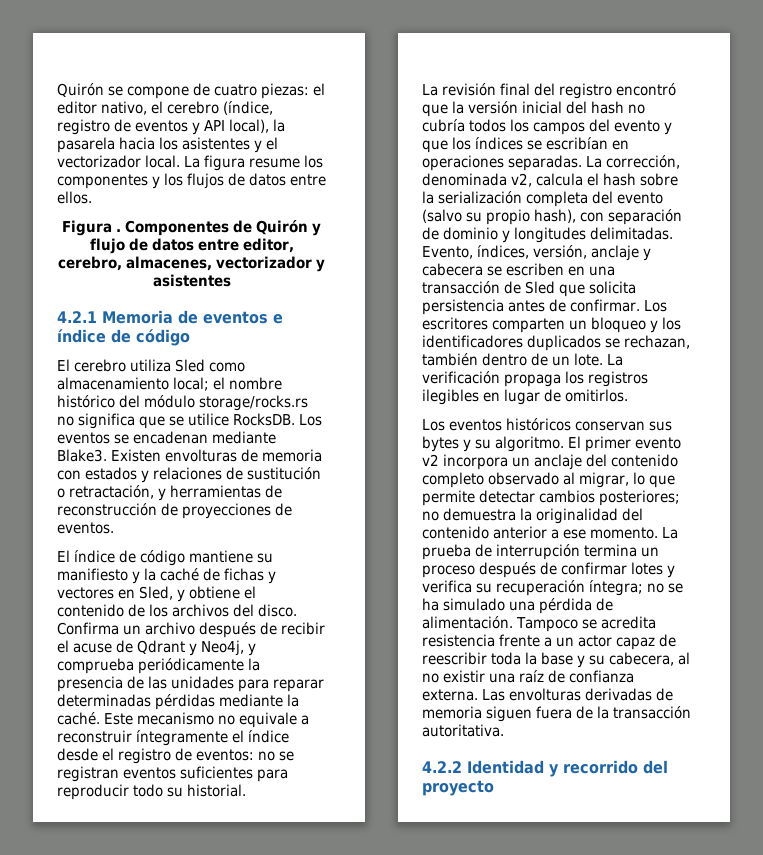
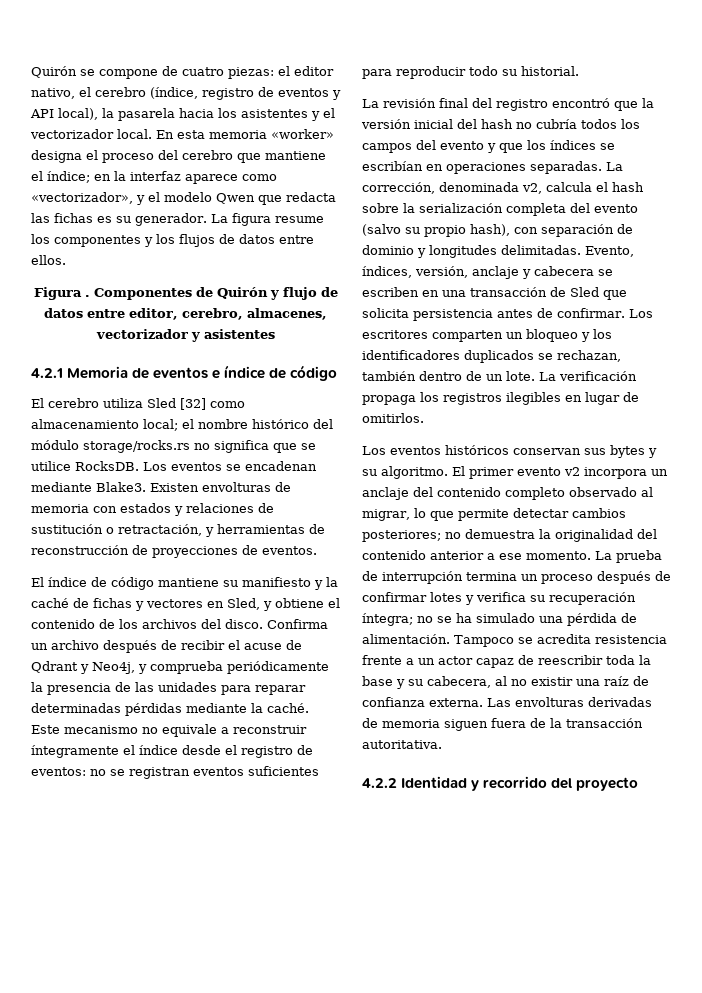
+ En esta memoria «worker» designa el proceso del cerebro que mantiene el índice; en la interfaz aparece como «vectorizador», y el modelo Qwen que redacta las fichas es su generador.
- El cerebro utiliza Sled como almacenamiento local; el nombre histórico del módulo storage/rocks.rs no significa que se utilice RocksDB.
+ El cerebro utiliza Sled [32] como almacenamiento local; el nombre histórico del módulo storage/rocks.rs no significa que se utilice RocksDB.

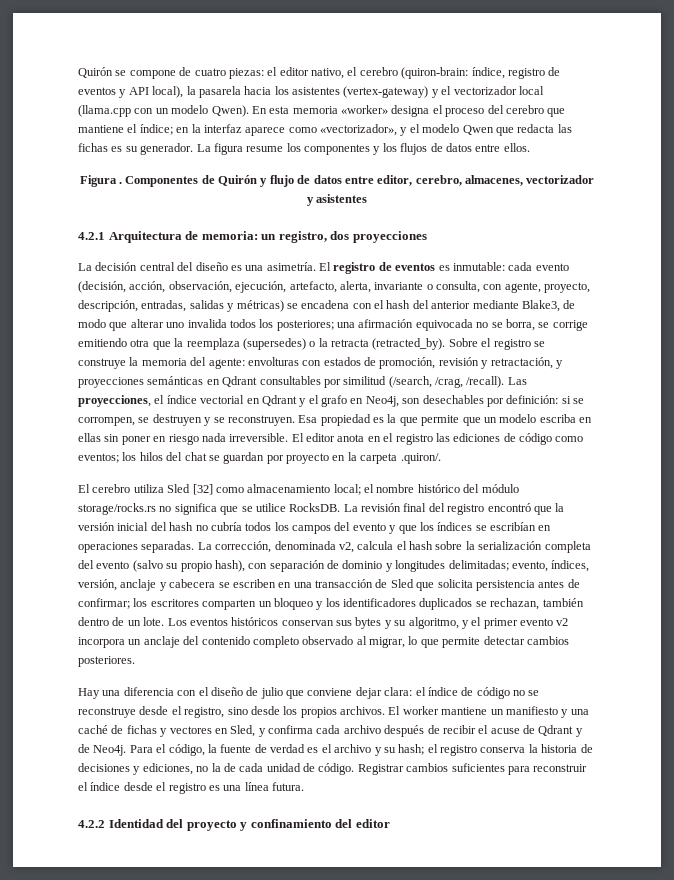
- Quirón se compone de cuatro piezas: el editor nativo, el cerebro (índice, registro de eventos y API local), la pasarela hacia los asistentes y el vectorizador local.
+ Quirón se compone de cuatro piezas: el editor nativo, el cerebro (quiron-brain: índice, registro de eventos y API local), la pasarela hacia los asistentes (vertex-gateway) y el vectorizador local (llama.cpp con un modelo Qwen).
- 4.2.1 Memoria de eventos e índice de código
+ 4.2.1 Arquitectura de memoria: un registro, dos proyecciones
+ La decisión central del diseño es una asimetría. El registro de eventos es inmutable: cada evento (decisión, acción, observación, ejecución, artefacto, alerta, invariante o consulta, con agente, proyecto, descripción, entradas, salidas y métricas) se encadena con el hash del anterior mediante Blake3, de modo que alterar uno invalida todos los posteriores; una afirmación equivocada no se borra, se corrige emitiendo otra que la reemplaza (supersedes) o la retracta (retracted_by). Sobre el registro se construye la memoria del agente: envolturas con estados de promoción, revisión y retractación, y proyecciones semánticas en Qdrant consultables por similitud (/search, /crag, /recall). Las proyecciones, el índice vectorial en Qdrant y el grafo en Neo4j, son desechables por definición: si se corrompen, se destruyen y se reconstruyen. Esa propiedad es la que permite que un modelo escriba en ellas sin poner en riesgo nada irreversible. El editor anota en el registro las ediciones de código como eventos; los hilos del chat se guardan por proyecto en la carpeta .quiron/.
- El cerebro utiliza Sled [32] como almacenamiento local; el nombre histórico del módulo storage/rocks.rs no significa que se utilice RocksDB. Los eventos se encadenan mediante Blake3. Existen envolturas de memoria con estados y relaciones de sustitución o retractación, y herramientas de reconstrucción de proyecciones de eventos.
- El índice de código mantiene su manifiesto y la caché de fichas y vectores en Sled, y obtiene el contenido de los archivos del disco. Confirma un archivo después de recibir el acuse de Qdrant y Neo4j, y comprueba periódicamente la presencia de las unidades para reparar determinadas pérdidas mediante la caché. Este mecanismo no equivale a reconstruir íntegramente el índice desde el registro de eventos: no se registran eventos suficientes para reproducir todo su historial.
- La revisión final del registro encontró que la versión inicial del hash no cubría todos los campos del evento y que los índices se escribían en operaciones separadas.
+ El cerebro utiliza Sled [32] como almacenamiento local; el nombre histórico del módulo storage/rocks.rs no significa que se utilice RocksDB. La revisión final del registro encontró que la versión inicial del hash no cubría todos los campos del evento y que los índices se escribían en operaciones separadas.
- La corrección, denominada v2, calcula el hash sobre la serialización completa del evento (salvo su propio hash), con separación de dominio y longitudes delimitadas. Evento, índices, versión, anclaje y cabecera se escriben en una transacción de Sled que solicita persistencia antes de confirmar. Los escritores comparten un bloqueo y los identificadores duplicados se rechazan, también dentro de un lote. La verificación propaga los registros ilegibles en lugar de omitirlos.
- Los eventos históricos conservan sus bytes y su algoritmo. El primer evento v2 incorpora un anclaje del contenido completo observado al migrar, lo que permite detectar cambios posteriores; no demuestra la originalidad del contenido anterior a ese momento. La prueba de interrupción termina un proceso después de confirmar lotes y verifica su recuperación íntegra; no se ha simulado una pérdida de alimentación. Tampoco se acredita resistencia frente a un actor capaz de reescribir toda la base y su cabecera, al no existir una raíz de confianza externa. Las envolturas derivadas de memoria siguen fuera de la transacción autoritativa.
- 4.2.2 Identidad y recorrido del proyecto
+ La corrección, denominada v2, calcula el hash sobre la serialización completa del evento (salvo su propio hash), con separación de dominio y longitudes delimitadas; evento, índices, versión, anclaje y cabecera se escriben en una transacción de Sled que solicita persistencia antes de confirmar; los escritores comparten un bloqueo y los identificadores duplicados se rechazan, también dentro de un lote. Los eventos históricos conservan sus bytes y su algoritmo, y el primer evento v2 incorpora un anclaje del contenido completo observado al migrar, lo que permite detectar cambios posteriores.
+ Hay una diferencia con el diseño de julio que conviene dejar clara: el índice de código no se reconstruye desde el registro, sino desde los propios archivos. El worker mantiene un manifiesto y una caché de fichas y vectores en Sled, y confirma cada archivo después de recibir el acuse de Qdrant y de Neo4j. Para el código, la fuente de verdad es el archivo y su hash; el registro conserva la historia de decisiones y ediciones, no la de cada unidad de código. Registrar cambios suficientes para reconstruir el índice desde el registro es una línea futura.
+ 4.2.2 Identidad del proyecto y confinamiento del editor

